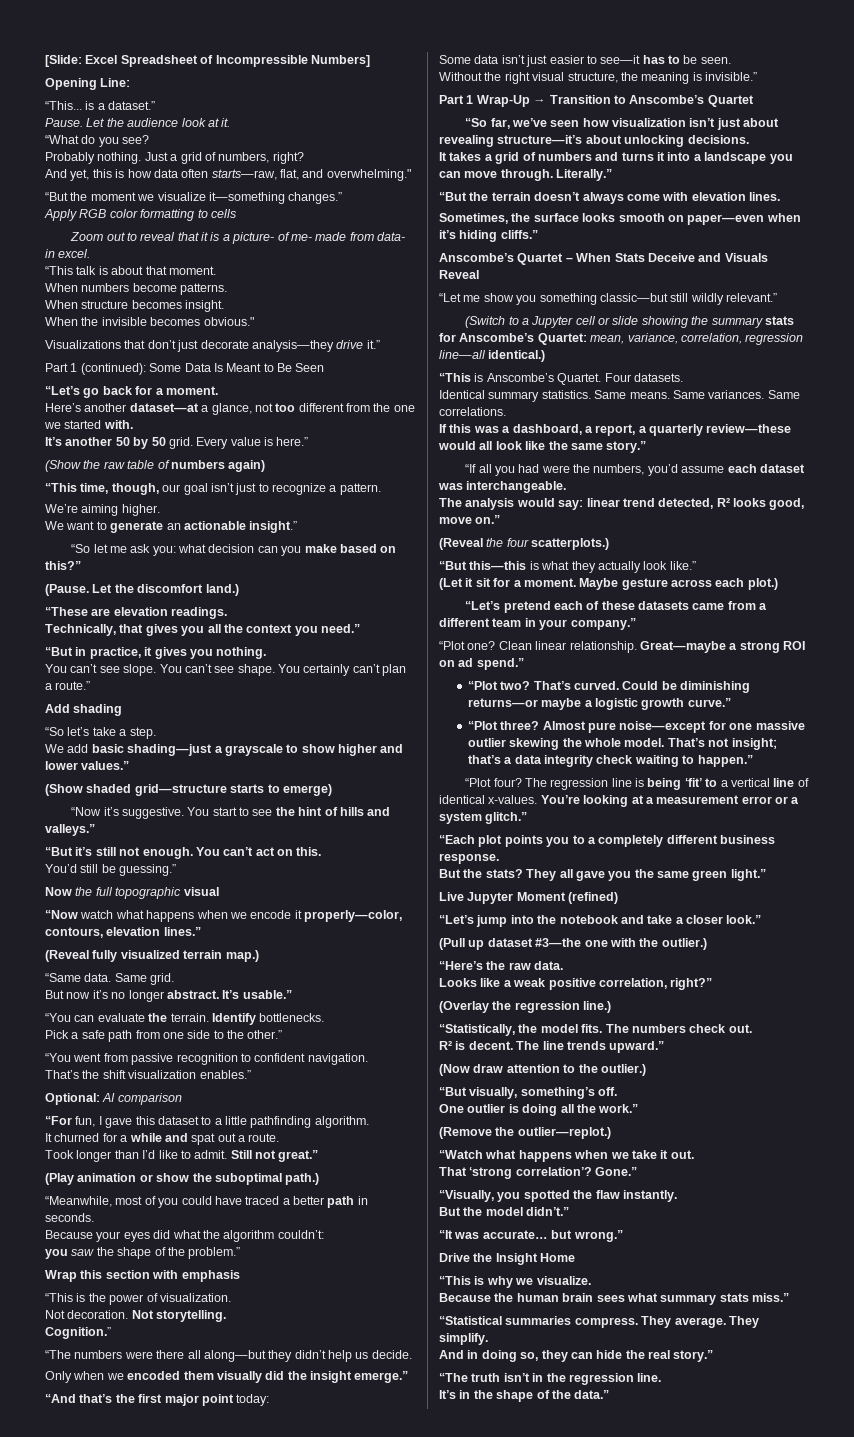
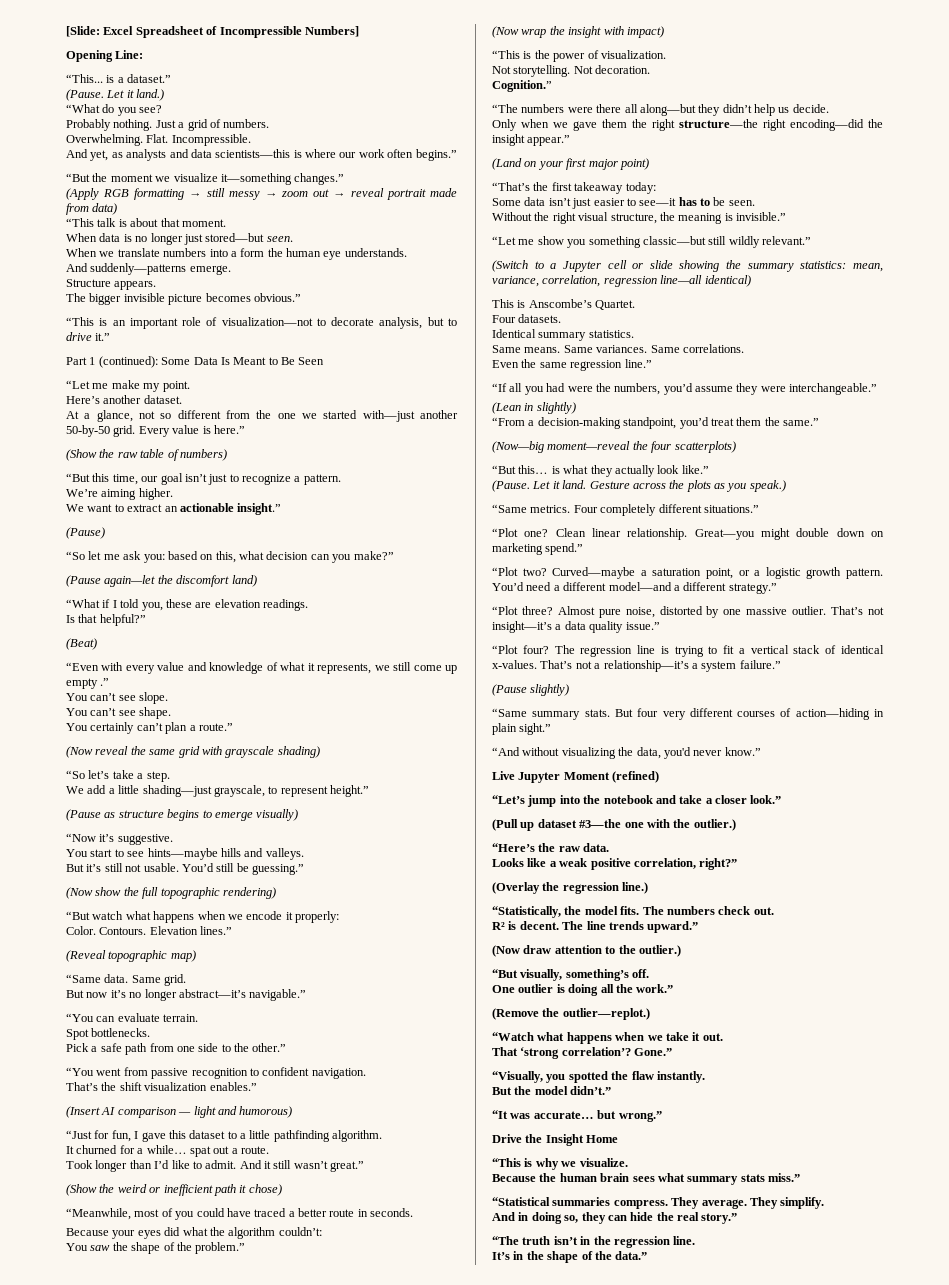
- Pause. Let the audience look at it.
+ (Pause. Let it land.)
- Just a grid of numbers, right?
- And yet, this is how data often starts—raw, flat, and overwhelming."
+ Just a grid of numbers.
+ Overwhelming. Flat. Incompressible.
+ And yet, as analysts and data scientists—this is where our work often begins.”
- Apply RGB color formatting to cells
- Zoom out to reveal that it is a picture- of me- made from data- in excel.
+ (Apply RGB formatting → still messy → zoom out → reveal portrait made from data)
- When numbers become patterns.
- When structure becomes insight.
- When the invisible becomes obvious."
- Visualizations that don’t just decorate analysis—they drive it.”
+ When data is no longer just stored—but seen.
+ When we translate numbers into a form the human eye understands.
+ And suddenly—patterns emerge.
+ Structure appears.
+ The bigger invisible picture becomes obvious.”
+ “This is an important role of visualization—not to decorate analysis, but to drive it.”
- “Let’s go back for a moment.
+ “Let me make my point.
- Here’s another dataset—at a glance, not too different from the one we started with.
- It’s another 50 by 50 grid.
+ Here’s another dataset.
+ At a glance, not so different from the one we started with—just another 50-by-50 grid.
- (Show the raw table of numbers again)
- “This time, though, our goal isn’t just to recognize a pattern.
+ (Show the raw table of numbers)
+ “But this time, our goal isn’t just to recognize a pattern.
- We want to generate an actionable insight.”
+ We want to extract an actionable insight.”
+ (Pause)
- “So let me ask you: what decision can you make based on this?”
- (Pause. Let the discomfort land.)
- “These are elevation readings.
- Technically, that gives you all the context you need.”
- “But in practice, it gives you nothing.
+ “So let me ask you: based on this, what decision can you make?”
+ (Pause again—let the discomfort land)
+ “What if I told you, these are elevation readings.
+ Is that helpful?”
+ (Beat)
+ “Even with every value and knowledge of what it represents, we still come up empty .”
- You can’t see slope. You can’t see shape. You certainly can’t plan a route.”
+ You can’t see slope.
+ You can’t see shape.
+ You certainly can’t plan a route.”
- Add shading
+ (Now reveal the same grid with grayscale shading)
- We add basic shading—just a grayscale to show higher and lower values.”
- (Show shaded grid—structure starts to emerge)
+ We add a little shading—just grayscale, to represent height.”
+ (Pause as structure begins to emerge visually)
- “Now it’s suggestive. You start to see the hint of hills and valleys.”
- “But it’s still not enough. You can’t act on this.
- You’d still be guessing.”
+ “Now it’s suggestive.
+ You start to see hints—maybe hills and valleys.
+ But it’s still not usable. You’d still be guessing.”
- Now the full topographic visual
- “Now watch what happens when we encode it properly—color, contours, elevation lines.”
- (Reveal fully visualized terrain map.)
+ (Now show the full topographic rendering)
+ “But watch what happens when we encode it properly:
+ Color. Contours. Elevation lines.”
+ (Reveal topographic map)
- But now it’s no longer abstract. It’s usable.”
+ But now it’s no longer abstract—it’s navigable.”
- “You can evaluate the terrain. Identify bottlenecks.
+ “You can evaluate terrain.
+ Spot bottlenecks.
- Optional: AI comparison
- “For fun, I gave this dataset to a little pathfinding algorithm.
+ (Insert AI comparison — light and humorous)
+ “Just for fun, I gave this dataset to a little pathfinding algorithm.
- It churned for a while and spat out a route.
+ It churned for a while… spat out a route.
- Still not great.”
- (Play animation or show the suboptimal path.)
+ And it still wasn’t great.”
+ (Show the weird or inefficient path it chose)
- “Meanwhile, most of you could have traced a better path in seconds.
+ “Meanwhile, most of you could have traced a better route in seconds.
- you saw the shape of the problem.”
+ You saw the shape of the problem.”
- Wrap this section with emphasis
+ (Now wrap the insight with impact)
- Not decoration. Not storytelling.
+ Not storytelling. Not decoration.
- Only when we encoded them visually did the insight emerge.”
- “And that’s the first major point today:
+ Only when we gave them the right structure—the right encoding—did the insight appear.”
+ (Land on your first major point)
+ “That’s the first takeaway today:
- Part 1 Wrap-Up → Transition to Anscombe’s Quartet
- “So far, we’ve seen how visualization isn’t just about revealing structure—it’s about unlocking decisions.
- It takes a grid of numbers and turns it into a landscape you can move through. Literally.”
- “But the terrain doesn’t always come with elevation lines.
- Sometimes, the surface looks smooth on paper—even when it’s hiding cliffs.”
- Anscombe’s Quartet – When Stats Deceive and Visuals Reveal
- (Switch to a Jupyter cell or slide showing the summary stats for Anscombe’s Quartet: mean, variance, correlation, regression line—all identical.)
- “This is Anscombe’s Quartet. Four datasets.
+ (Switch to a Jupyter cell or slide showing the summary statistics: mean, variance, correlation, regression line—all identical)
+ This is Anscombe’s Quartet.
+ Four datasets.
- Identical summary statistics. Same means.
+ Identical summary statistics.
+ Same means.
- If this was a dashboard, a report, a quarterly review—these would all look like the same story.”
+ Even the same regression line.”
- “If all you had were the numbers, you’d assume each dataset was interchangeable.
- The analysis would say: linear trend detected, R² looks good, move on.”
- (Reveal the four scatterplots.)
- “But this—this is what they actually look like.”
+ “If all you had were the numbers, you’d assume they were interchangeable.”
+ (Lean in slightly)
+ “From a decision-making standpoint, you’d treat them the same.”
+ (Now—big moment—reveal the four scatterplots)
+ “But this… is what they actually look like.”
- (Let it sit for a moment. Maybe gesture across each plot.)
- “Let’s pretend each of these datasets came from a different team in your company.”
+ (Pause. Let it land. Gesture across the plots as you speak.)
+ “Same metrics. Four completely different situations.”
- Great—maybe a strong ROI on ad spend.”
- “Plot two? That’s curved. Could be diminishing returns—or maybe a logistic growth curve.”
- “Plot three? Almost pure noise—except for one massive outlier skewing the whole model. That’s not insight; that’s a data integrity check waiting to happen.”
+ Great—you might double down on marketing spend.”
+ “Plot two? Curved—maybe a saturation point, or a logistic growth pattern. You’d need a different model—and a different strategy.”
+ “Plot three? Almost pure noise, distorted by one massive outlier. That’s not insight—it’s a data quality issue.”
- The regression line is being ‘fit’ to a vertical line of identical x-values.
+ The regression line is trying to fit a vertical stack of identical x-values.
- You’re looking at a measurement error or a system glitch.”
- “Each plot points you to a completely different business response.
- But the stats? They all gave you the same green light.”
+ That’s not a relationship—it’s a system failure.”
+ (Pause slightly)
+ “Same summary stats. But four very different courses of action—hiding in plain sight.”
+ “And without visualizing the data, you'd never know.”

